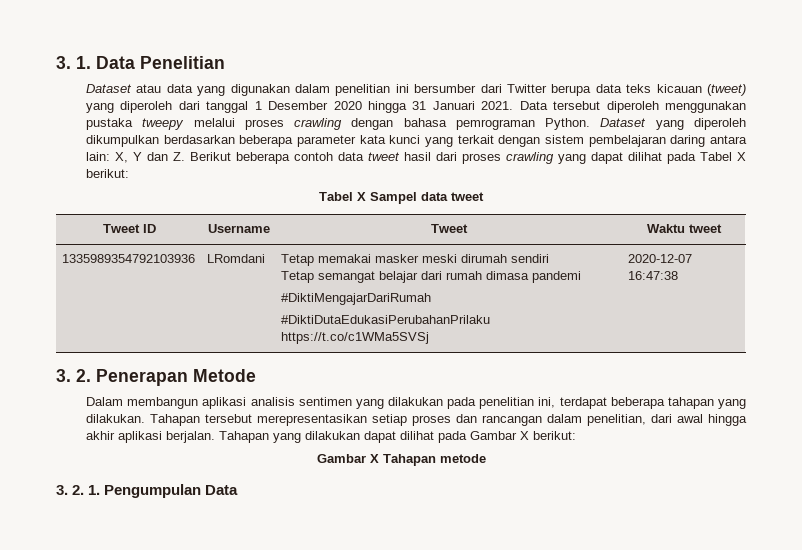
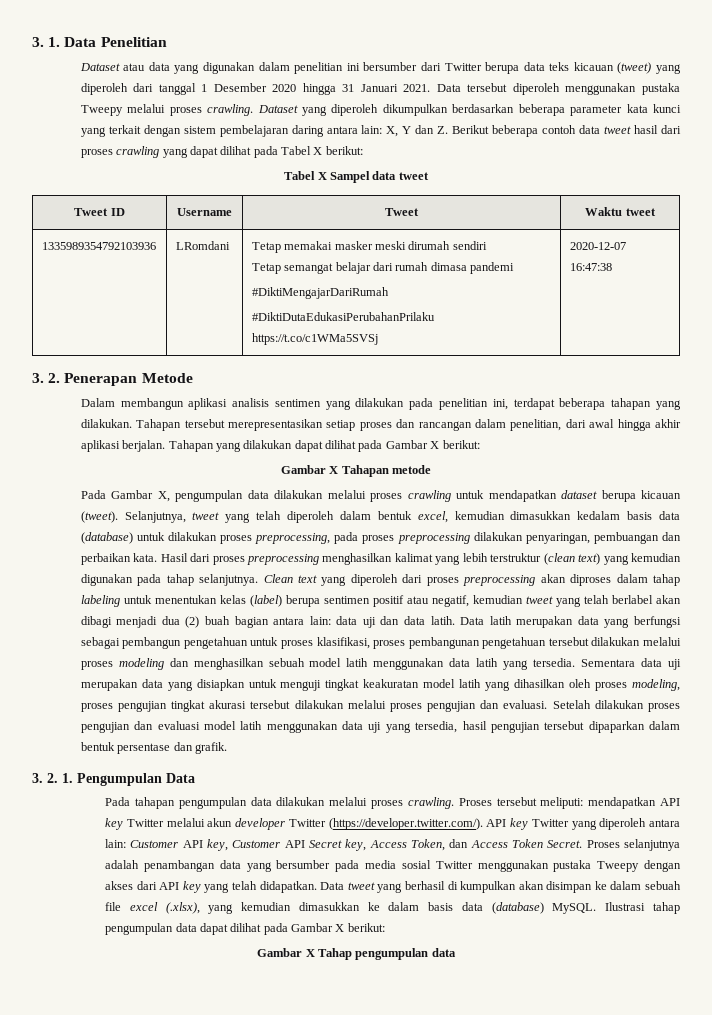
- Data tersebut diperoleh menggunakan pustaka tweepy melalui proses crawling dengan bahasa pemrograman Python.
+ Data tersebut diperoleh menggunakan pustaka Tweepy melalui proses crawling.
+ Pada Gambar X, pengumpulan data dilakukan melalui proses crawling untuk mendapatkan dataset berupa kicauan (tweet). Selanjutnya, tweet yang telah diperoleh dalam bentuk excel, kemudian dimasukkan kedalam basis data (database) untuk dilakukan proses preprocessing, pada proses preprocessing dilakukan penyaringan, pembuangan dan perbaikan kata. Hasil dari proses preprocessing menghasilkan kalimat yang lebih terstruktur (clean text) yang kemudian digunakan pada tahap selanjutnya. Clean text yang diperoleh dari proses preprocessing akan diproses dalam tahap labeling untuk menentukan kelas (label) berupa sentimen positif atau negatif, kemudian tweet yang telah berlabel akan dibagi menjadi dua (2) buah bagian antara lain: data uji dan data latih. Data latih merupakan data yang berfungsi sebagai pembangun pengetahuan untuk proses klasifikasi, proses pembangunan pengetahuan tersebut dilakukan melalui proses modeling dan menghasilkan sebuah model latih menggunakan data latih yang tersedia. Sementara data uji merupakan data yang disiapkan untuk menguji tingkat keakuratan model latih yang dihasilkan oleh proses modeling, proses pengujian tingkat akurasi tersebut dilakukan melalui proses pengujian dan evaluasi. Setelah dilakukan proses pengujian dan evaluasi model latih menggunakan data uji yang tersedia, hasil pengujian tersebut dipaparkan dalam bentuk persentase dan grafik.
+ Pada tahapan pengumpulan data dilakukan melalui proses crawling. Proses tersebut meliputi: mendapatkan API key Twitter melalui akun developer Twitter (https://developer.twitter.com/). API key Twitter yang diperoleh antara lain: Customer API key, Customer API Secret key, Access Token, dan Access Token Secret. Proses selanjutnya adalah penambangan data yang bersumber pada media sosial Twitter menggunakan pustaka Tweepy dengan akses dari API key yang telah didapatkan. Data tweet yang berhasil di kumpulkan akan disimpan ke dalam sebuah file excel (.xlsx), yang kemudian dimasukkan ke dalam basis data (database) MySQL. Ilustrasi tahap pengumpulan data dapat dilihat pada Gambar X berikut:
+ Gambar X Tahap pengumpulan data

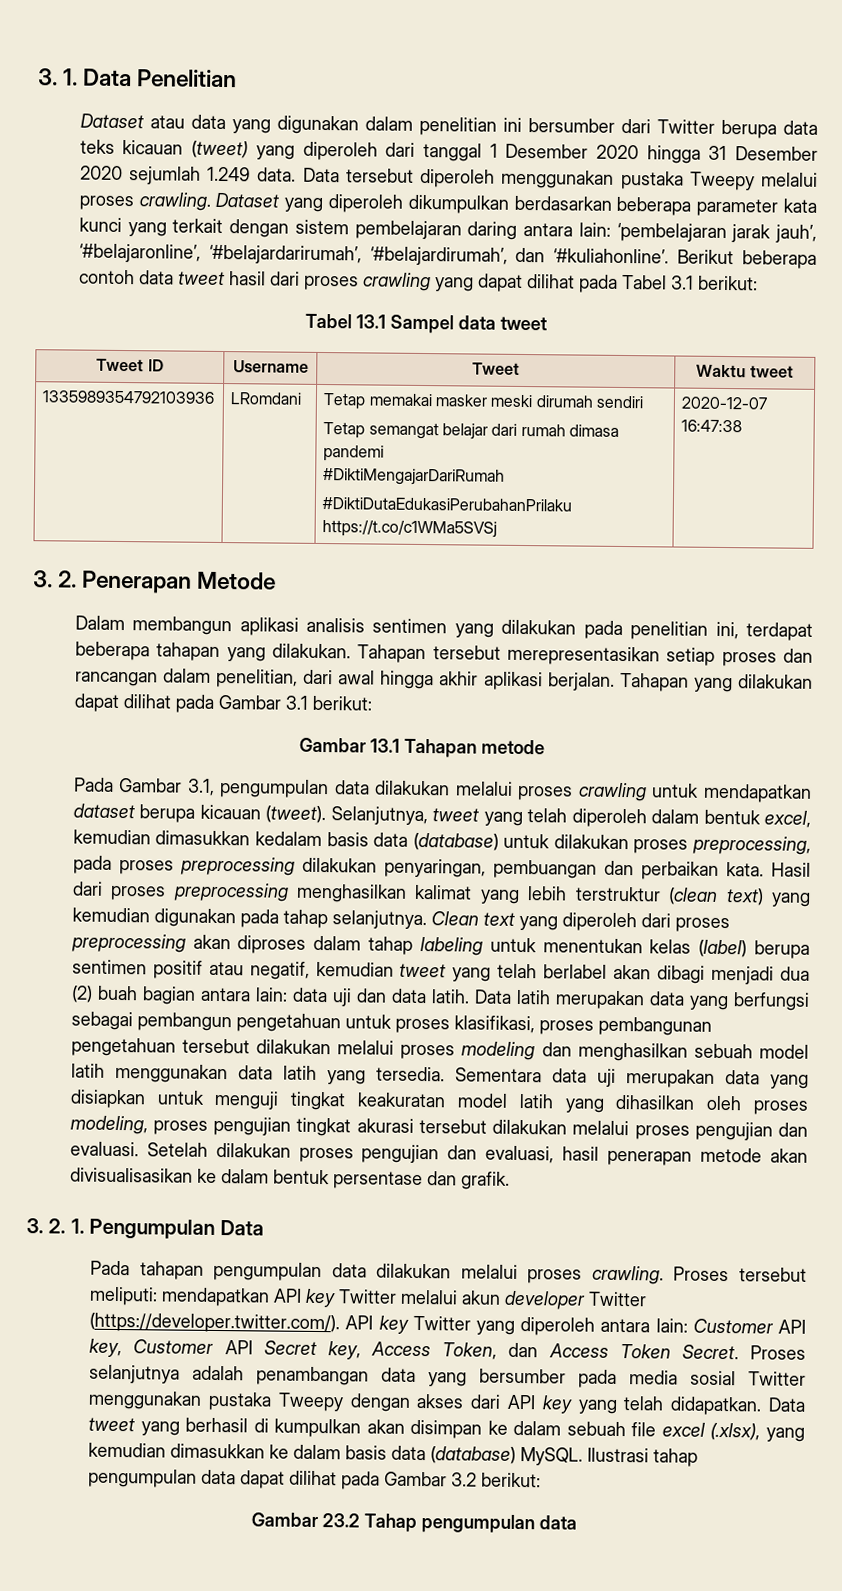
- Dataset atau data yang digunakan dalam penelitian ini bersumber dari Twitter berupa data teks kicauan (tweet) yang diperoleh dari tanggal 1 Desember 2020 hingga 31 Januari 2021.
+ Dataset atau data yang digunakan dalam penelitian ini bersumber dari Twitter berupa data teks kicauan (tweet) yang diperoleh dari tanggal 1 Desember 2020 hingga 31 Desember 2020 sejumlah 1.249 data.
- Dataset yang diperoleh dikumpulkan berdasarkan beberapa parameter kata kunci yang terkait dengan sistem pembelajaran daring antara lain: X, Y dan Z. Berikut beberapa contoh data tweet hasil dari proses crawling yang dapat dilihat pada Tabel X berikut:
+ Dataset yang diperoleh dikumpulkan berdasarkan beberapa parameter kata kunci yang terkait dengan sistem pembelajaran daring antara lain: ‘pembelajaran jarak jauh’, ‘#belajaronline’, ‘#belajardarirumah’, ‘#belajardirumah’, dan ‘#kuliahonline’. Berikut beberapa contoh data tweet hasil dari proses crawling yang dapat dilihat pada Tabel 3.1 berikut:
- Tabel X Sampel data tweet
+ Tabel 13.1 Sampel data tweet
- Tahapan yang dilakukan dapat dilihat pada Gambar X berikut:
- Gambar X Tahapan metode
+ Tahapan yang dilakukan dapat dilihat pada Gambar 3.1 berikut:
+ Gambar 13.1 Tahapan metode
- Pada Gambar X, pengumpulan data dilakukan melalui proses crawling untuk mendapatkan dataset berupa kicauan (tweet).
+ Pada Gambar 3.1, pengumpulan data dilakukan melalui proses crawling untuk mendapatkan dataset berupa kicauan (tweet).
- Setelah dilakukan proses pengujian dan evaluasi model latih menggunakan data uji yang tersedia, hasil pengujian tersebut dipaparkan dalam bentuk persentase dan grafik.
+ Setelah dilakukan proses pengujian dan evaluasi, hasil penerapan metode akan divisualisasikan ke dalam bentuk persentase dan grafik.
- Ilustrasi tahap pengumpulan data dapat dilihat pada Gambar X berikut:
- Gambar X Tahap pengumpulan data
+ Ilustrasi tahap pengumpulan data dapat dilihat pada Gambar 3.2 berikut:
+ Gambar 23.2 Tahap pengumpulan data

